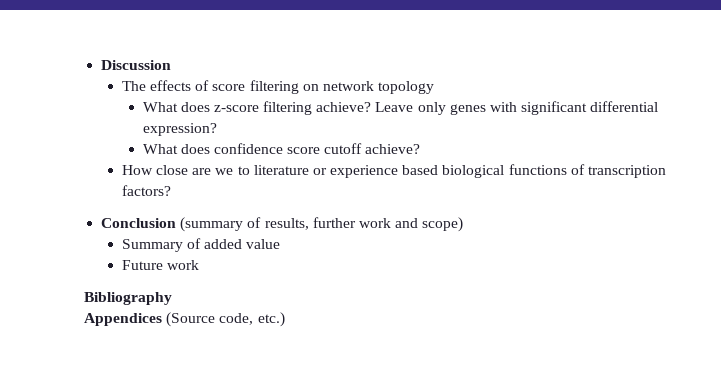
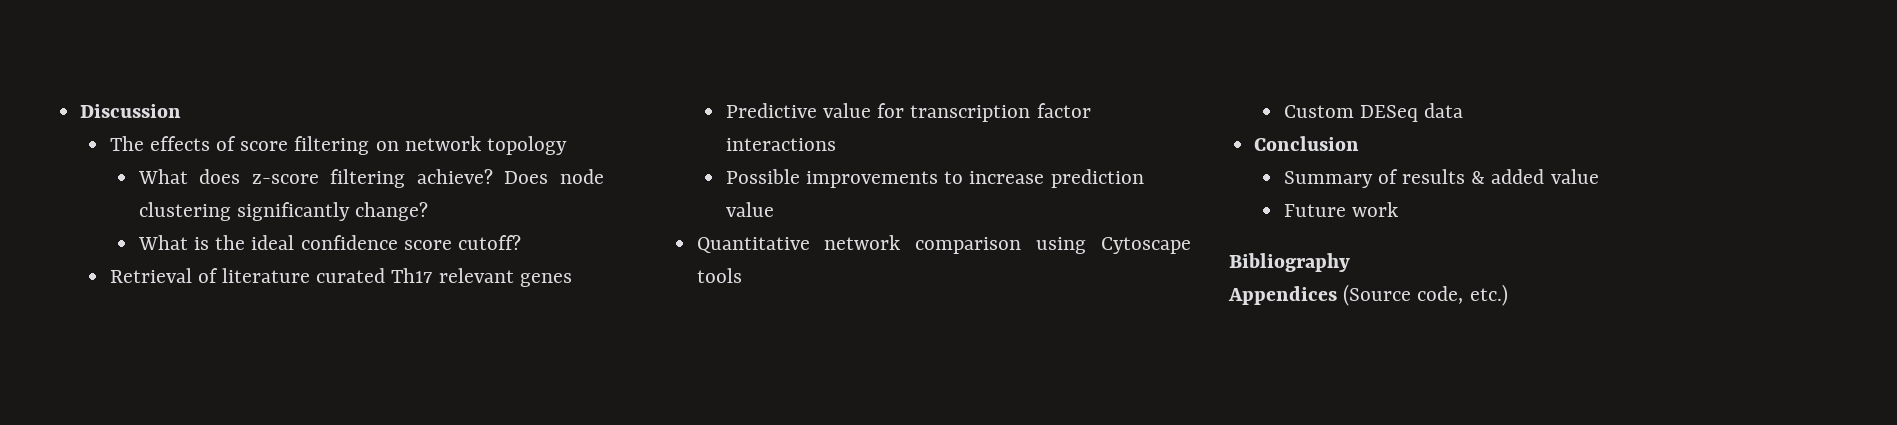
- Leave only genes with significant differential expression?
- What does confidence score cutoff achieve?
- How close are we to literature or experience based biological functions of transcription factors?
- Conclusion (summary of results, further work and scope)
+ Does node clustering significantly change?
+ What is the ideal confidence score cutoff?
+ Retrieval of literature curated Th17 relevant genes
+ Predictive value for transcription factor interactions
+ Possible improvements to increase prediction value
+ Quantitative network comparison using Cytoscape tools
+ Custom DESeq data
+ Conclusion
- Summary of added value
+ Summary of results & added value

